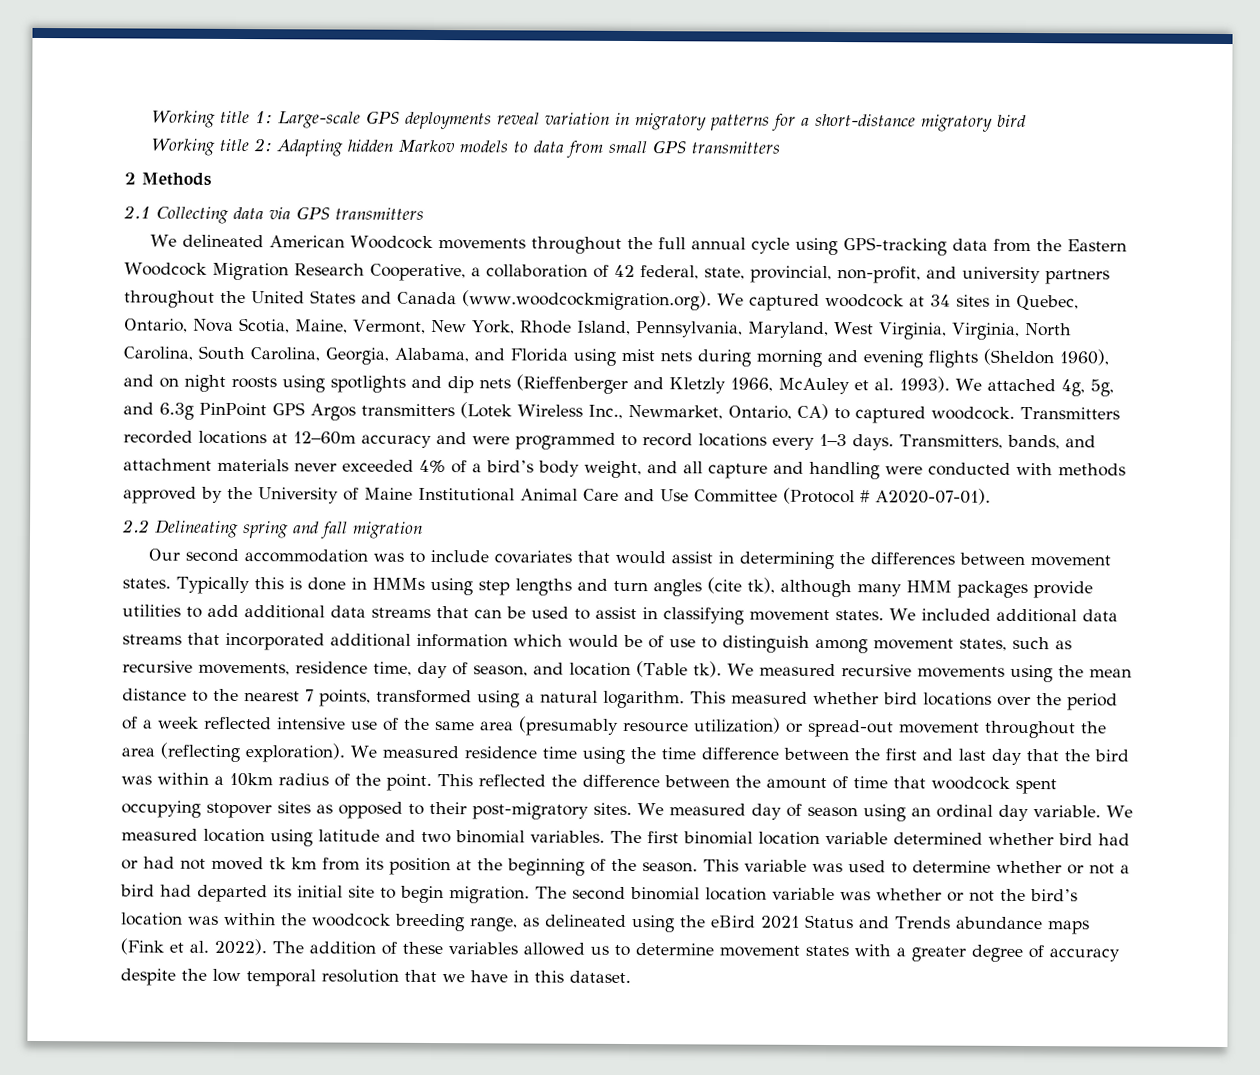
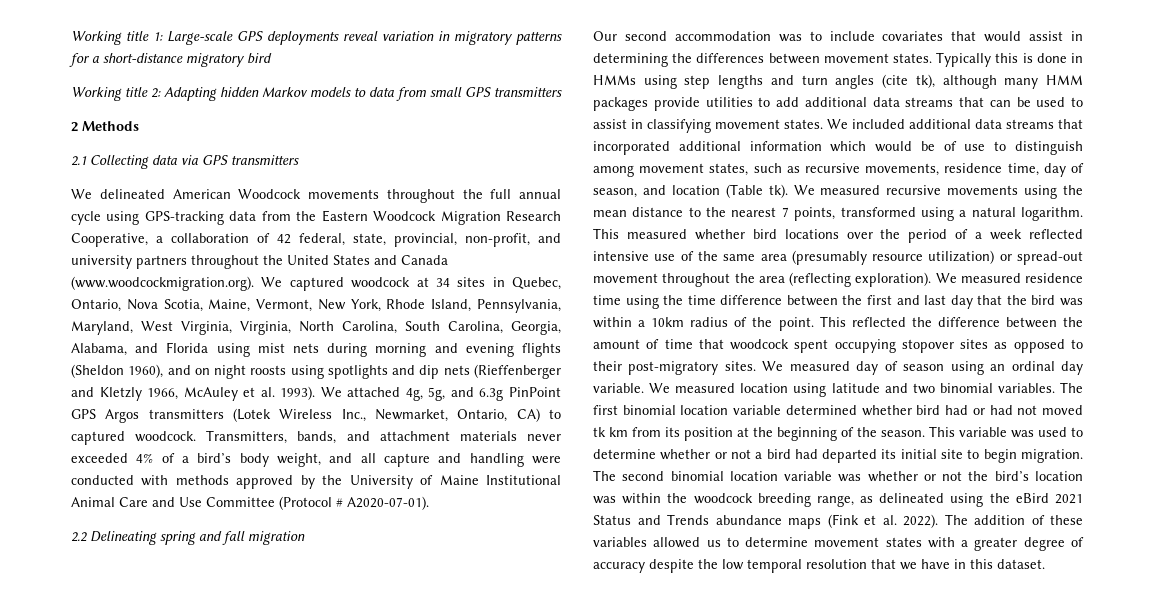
- Transmitters recorded locations at 12–60m accuracy and were programmed to record locations every 1–3 days.

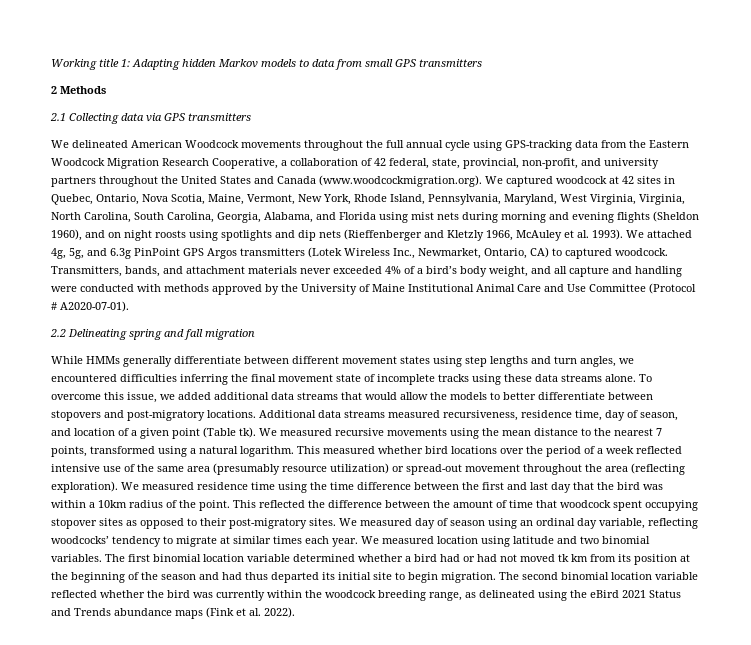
- Working title 1: Large-scale GPS deployments reveal variation in migratory patterns for a short-distance migratory bird
- Working title 2: Adapting hidden Markov models to data from small GPS transmitters
+ Working title 1: Adapting hidden Markov models to data from small GPS transmitters
- We delineated American Woodcock movements throughout the full annual cycle using GPS-tracking data from the Eastern Woodcock Migration Research Cooperative, a collaboration of 42 federal, state, provincial, non-profit, and university partners throughout the United States and Canada (www.woodcockmigration.org). We captured woodcock at 34 sites in Quebec, Ontario, Nova Scotia, Maine, Vermont, New York, Rhode Island, Pennsylvania, Maryland, West Virginia, Virginia, North Carolina, South Carolina, Georgia, Alabama, and Florida using mist nets during morning and evening flights (Sheldon 1960), and on night roosts using spotlights and dip nets (Rieffenberger and Kletzly 1966, McAuley et al. 1993).
+ We delineated American Woodcock movements throughout the full annual cycle using GPS-tracking data from the Eastern Woodcock Migration Research Cooperative, a collaboration of 42 federal, state, provincial, non-profit, and university partners throughout the United States and Canada (www.woodcockmigration.org). We captured woodcock at 42 sites in Quebec, Ontario, Nova Scotia, Maine, Vermont, New York, Rhode Island, Pennsylvania, Maryland, West Virginia, Virginia, North Carolina, South Carolina, Georgia, Alabama, and Florida using mist nets during morning and evening flights (Sheldon 1960), and on night roosts using spotlights and dip nets (Rieffenberger and Kletzly 1966, McAuley et al. 1993).
- Our second accommodation was to include covariates that would assist in determining the differences between movement states. Typically this is done in HMMs using step lengths and turn angles (cite tk), although many HMM packages provide utilities to add additional data streams that can be used to assist in classifying movement states. We included additional data streams that incorporated additional information which would be of use to distinguish among movement states, such as recursive movements, residence time, day of season, and location (Table tk).
+ While HMMs generally differentiate between different movement states using step lengths and turn angles, we encountered difficulties inferring the final movement state of incomplete tracks using these data streams alone. To overcome this issue, we added additional data streams that would allow the models to better differentiate between stopovers and post-migratory locations. Additional data streams measured recursiveness, residence time, day of season, and location of a given point (Table tk).
- We measured day of season using an ordinal day variable.
+ We measured day of season using an ordinal day variable, reflecting woodcocks’ tendency to migrate at similar times each year.
- The first binomial location variable determined whether bird had or had not moved tk km from its position at the beginning of the season. This variable was used to determine whether or not a bird had departed its initial site to begin migration.
+ The first binomial location variable determined whether a bird had or had not moved tk km from its position at the beginning of the season and had thus departed its initial site to begin migration.
- The second binomial location variable was whether or not the bird’s location was within the woodcock breeding range, as delineated using the eBird 2021 Status and Trends abundance maps (Fink et al. 2022). The addition of these variables allowed us to determine movement states with a greater degree of accuracy despite the low temporal resolution that we have in this dataset.
+ The second binomial location variable reflected whether the bird was currently within the woodcock breeding range, as delineated using the eBird 2021 Status and Trends abundance maps (Fink et al. 2022).

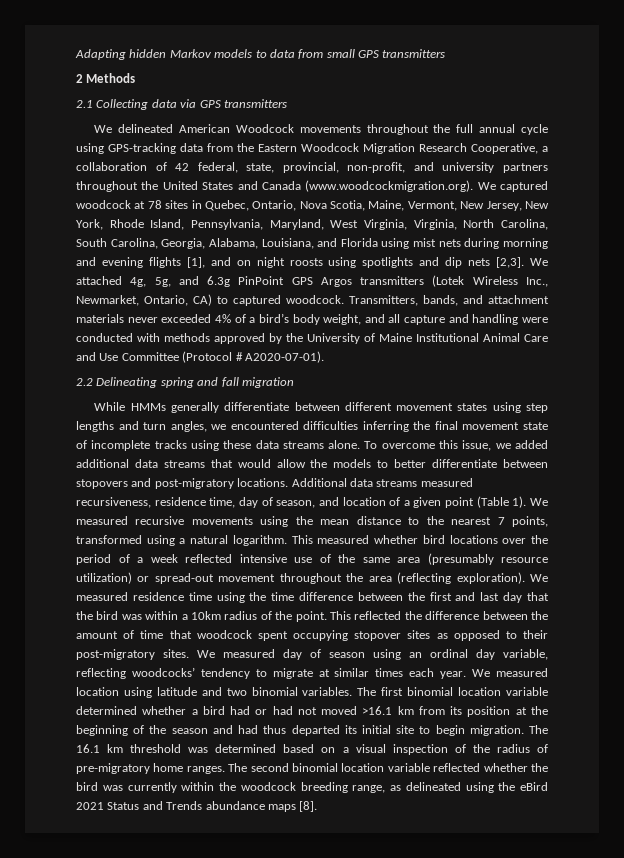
- Working title 1: Adapting hidden Markov models to data from small GPS transmitters
+ Adapting hidden Markov models to data from small GPS transmitters
- We delineated American Woodcock movements throughout the full annual cycle using GPS-tracking data from the Eastern Woodcock Migration Research Cooperative, a collaboration of 42 federal, state, provincial, non-profit, and university partners throughout the United States and Canada (www.woodcockmigration.org). We captured woodcock at 42 sites in Quebec, Ontario, Nova Scotia, Maine, Vermont, New York, Rhode Island, Pennsylvania, Maryland, West Virginia, Virginia, North Carolina, South Carolina, Georgia, Alabama, and Florida using mist nets during morning and evening flights (Sheldon 1960), and on night roosts using spotlights and dip nets (Rieffenberger and Kletzly 1966, McAuley et al. 1993).
+ We delineated American Woodcock movements throughout the full annual cycle using GPS-tracking data from the Eastern Woodcock Migration Research Cooperative, a collaboration of 42 federal, state, provincial, non-profit, and university partners throughout the United States and Canada (www.woodcockmigration.org). We captured woodcock at 78 sites in Quebec, Ontario, Nova Scotia, Maine, Vermont, New Jersey, New York, Rhode Island, Pennsylvania, Maryland, West Virginia, Virginia, North Carolina, South Carolina, Georgia, Alabama, Louisiana, and Florida using mist nets during morning and evening flights [1], and on night roosts using spotlights and dip nets [2,3].
- Additional data streams measured recursiveness, residence time, day of season, and location of a given point (Table tk).
+ Additional data streams measured recursiveness, residence time, day of season, and location of a given point (Table 1).
- The first binomial location variable determined whether a bird had or had not moved tk km from its position at the beginning of the season and had thus departed its initial site to begin migration.
+ The first binomial location variable determined whether a bird had or had not moved >16.1 km from its position at the beginning of the season and had thus departed its initial site to begin migration.
- The second binomial location variable reflected whether the bird was currently within the woodcock breeding range, as delineated using the eBird 2021 Status and Trends abundance maps (Fink et al. 2022).
+ The 16.1 km threshold was determined based on a visual inspection of the radius of pre-migratory home ranges. The second binomial location variable reflected whether the bird was currently within the woodcock breeding range, as delineated using the eBird 2021 Status and Trends abundance maps [8].

